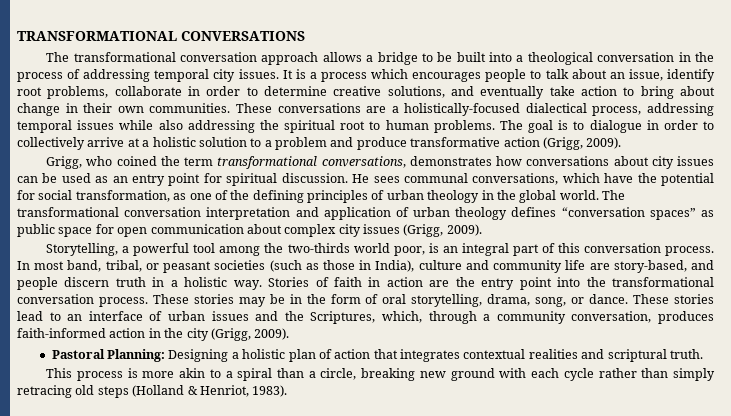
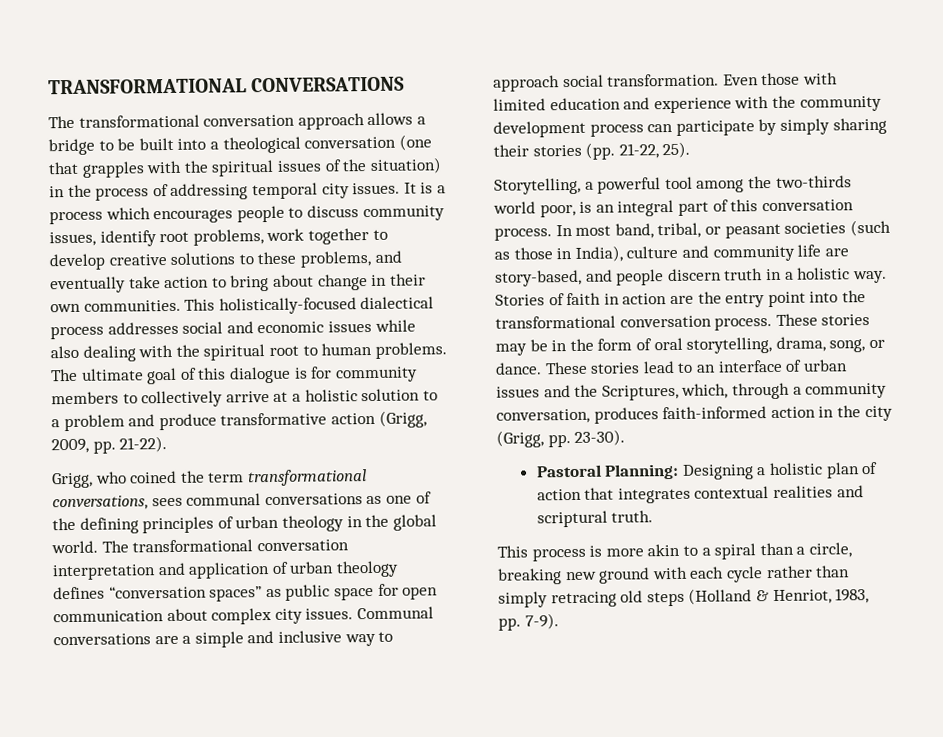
- The transformational conversation approach allows a bridge to be built into a theological conversation in the process of addressing temporal city issues.
+ The transformational conversation approach allows a bridge to be built into a theological conversation (one that grapples with the spiritual issues of the situation) in the process of addressing temporal city issues.
- It is a process which encourages people to talk about an issue, identify root problems, collaborate in order to determine creative solutions, and eventually take action to bring about change in their own communities.
+ It is a process which encourages people to discuss community issues, identify root problems, work together to develop creative solutions to these problems, and eventually take action to bring about change in their own communities.
- These conversations are a holistically-focused dialectical process, addressing temporal issues while also addressing the spiritual root to human problems.
+ This holistically-focused dialectical process addresses social and economic issues while also dealing with the spiritual root to human problems.
- The goal is to dialogue in order to collectively arrive at a holistic solution to a problem and produce transformative action (Grigg, 2009).
+ The ultimate goal of this dialogue is for community members to collectively arrive at a holistic solution to a problem and produce transformative action (Grigg, 2009, pp. 21-22).
- Grigg, who coined the term transformational conversations, demonstrates how conversations about city issues can be used as an entry point for spiritual discussion. He sees communal conversations, which have the potential for social transformation, as one of the defining principles of urban theology in the global world.
+ Grigg, who coined the term transformational conversations, sees communal conversations as one of the defining principles of urban theology in the global world.
- The transformational conversation interpretation and application of urban theology defines “conversation spaces” as public space for open communication about complex city issues (Grigg, 2009).
+ The transformational conversation interpretation and application of urban theology defines “conversation spaces” as public space for open communication about complex city issues. Communal conversations are a simple and inclusive way to approach social transformation. Even those with limited education and experience with the community development process can participate by simply sharing their stories (pp. 21-22, 25).
- These stories lead to an interface of urban issues and the Scriptures, which, through a community conversation, produces faith-informed action in the city (Grigg, 2009).
+ These stories lead to an interface of urban issues and the Scriptures, which, through a community conversation, produces faith-informed action in the city (Grigg, pp. 23-30).
- This process is more akin to a spiral than a circle, breaking new ground with each cycle rather than simply retracing old steps (Holland & Henriot, 1983).
+ This process is more akin to a spiral than a circle, breaking new ground with each cycle rather than simply retracing old steps (Holland & Henriot, 1983, pp. 7-9).

